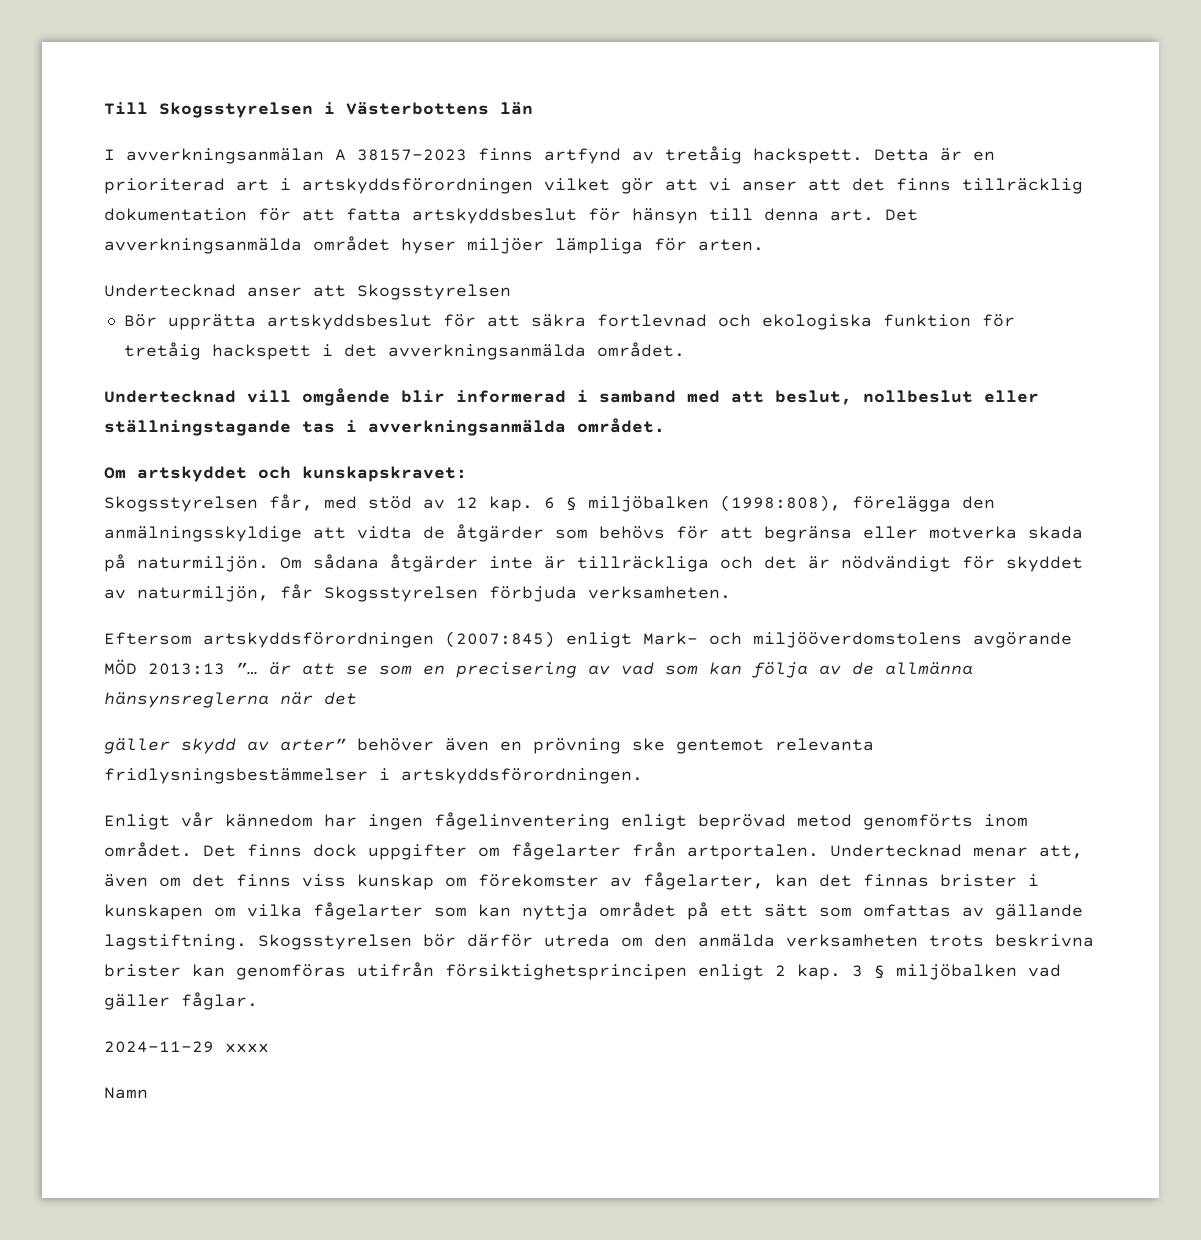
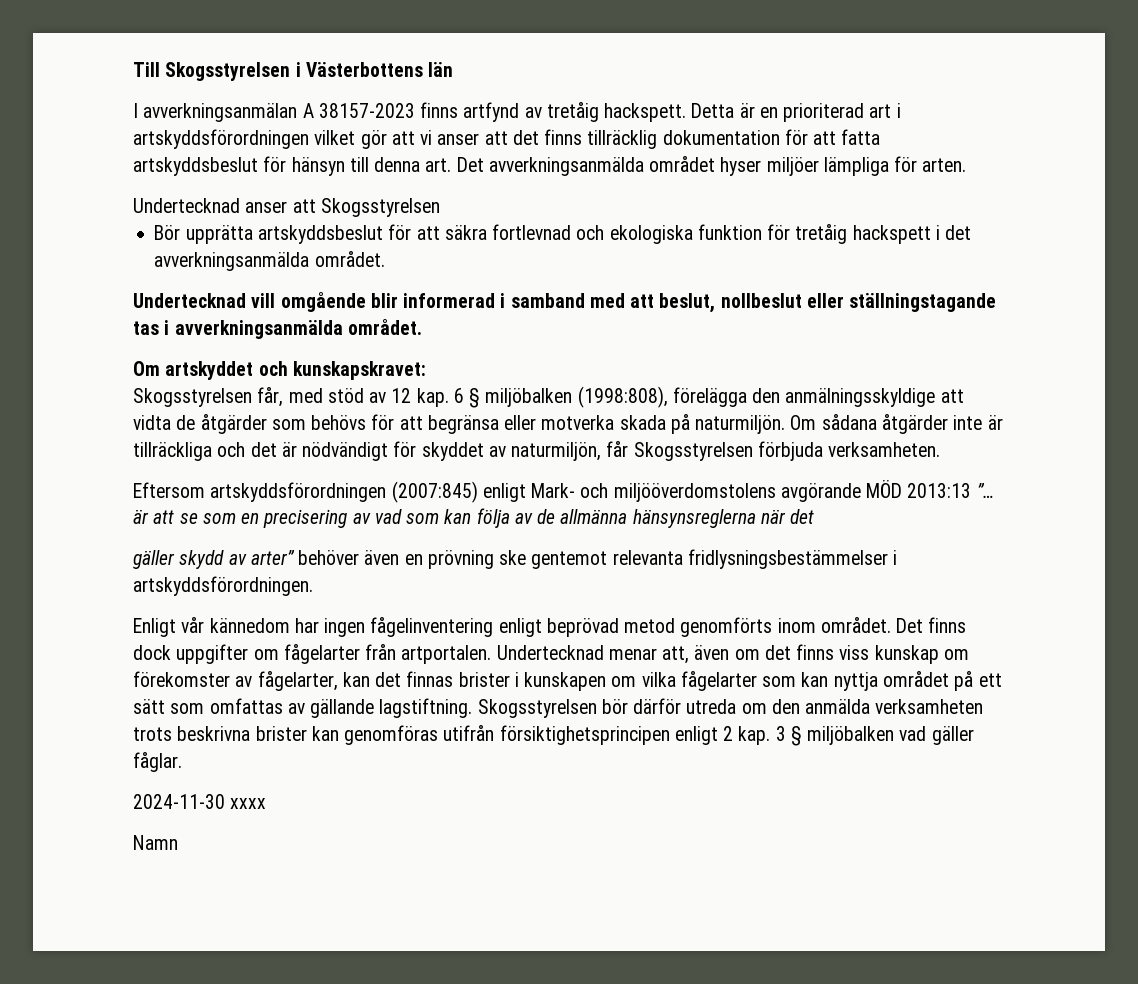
- 2024-11-29 xxxx
+ 2024-11-30 xxxx

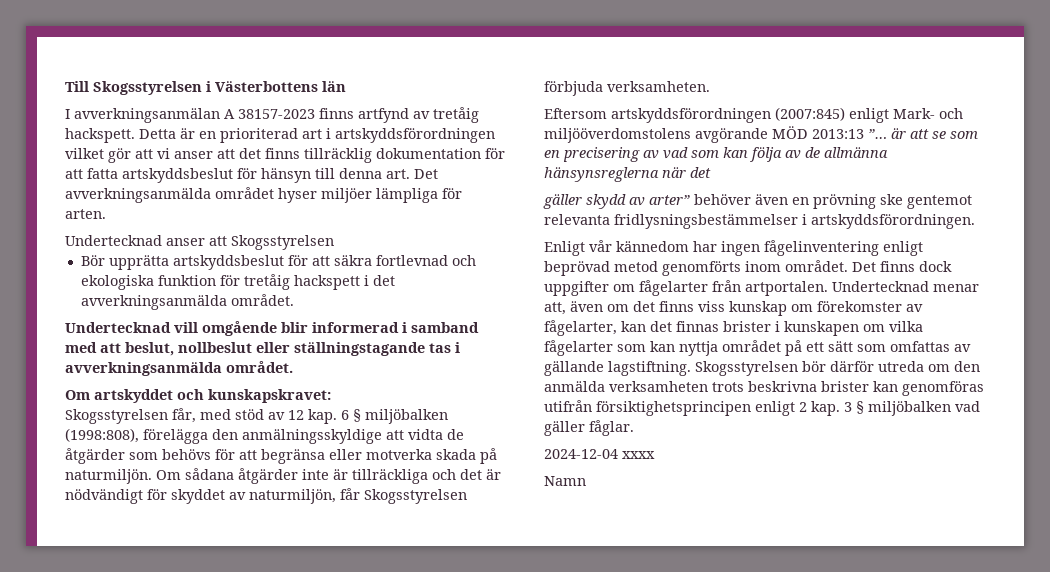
- 2024-11-30 xxxx
+ 2024-12-04 xxxx

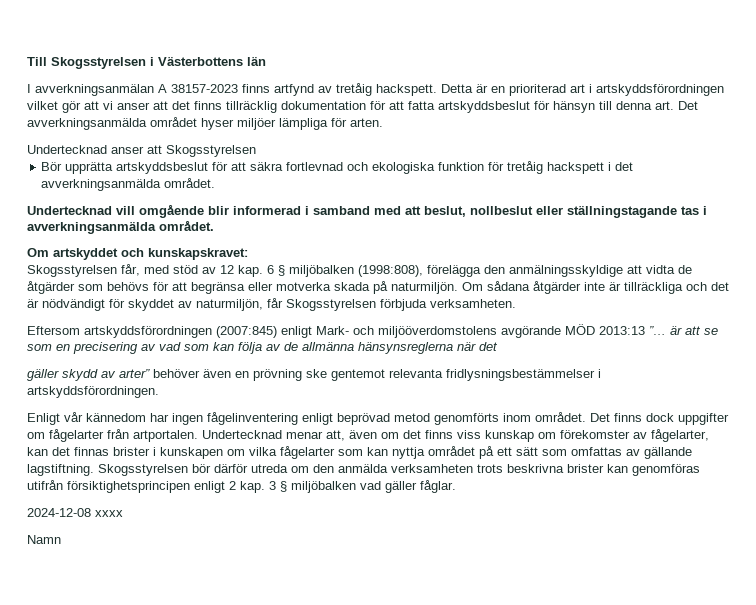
- 2024-12-04 xxxx
+ 2024-12-08 xxxx

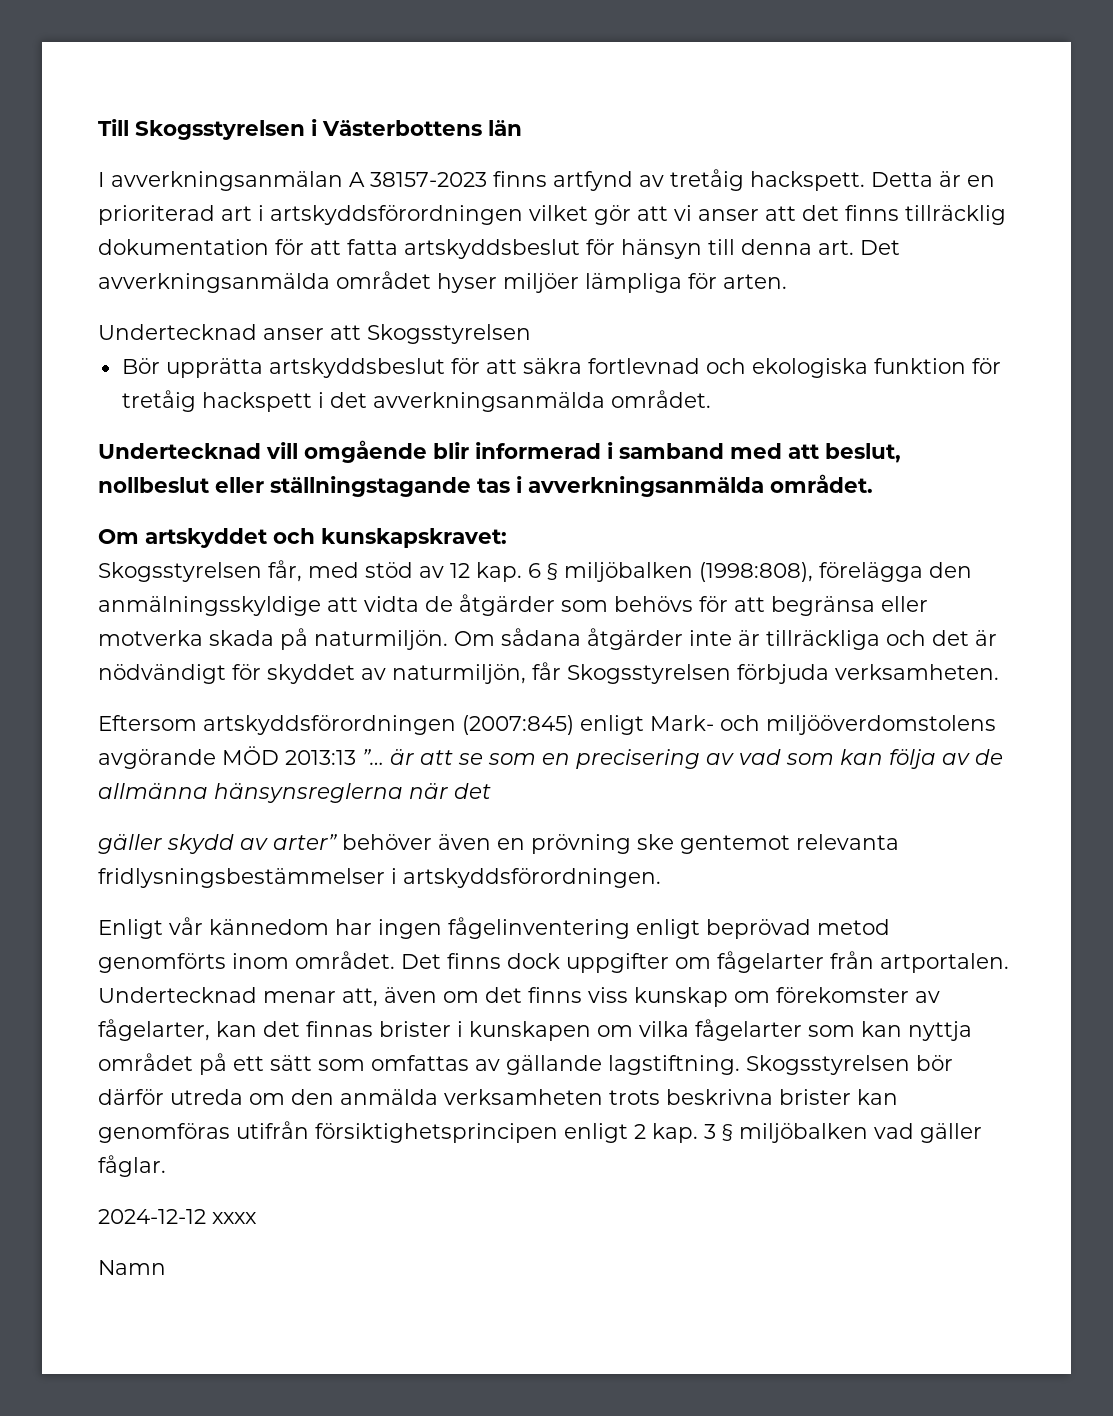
- 2024-12-08 xxxx
+ 2024-12-12 xxxx

